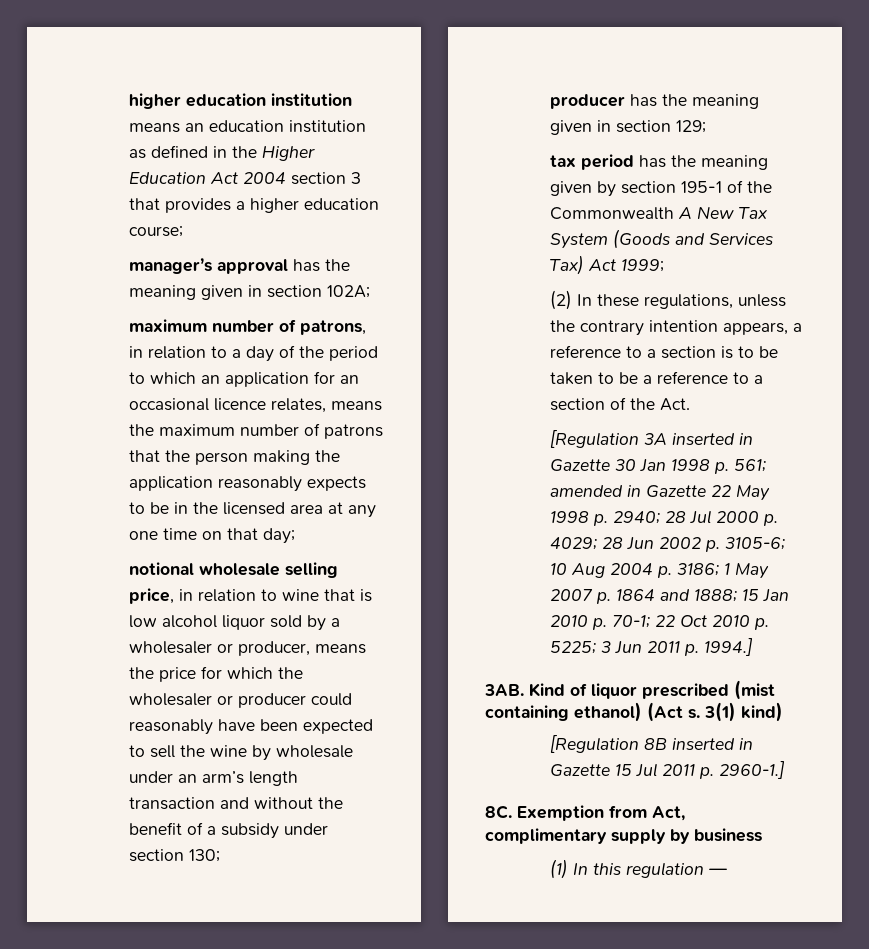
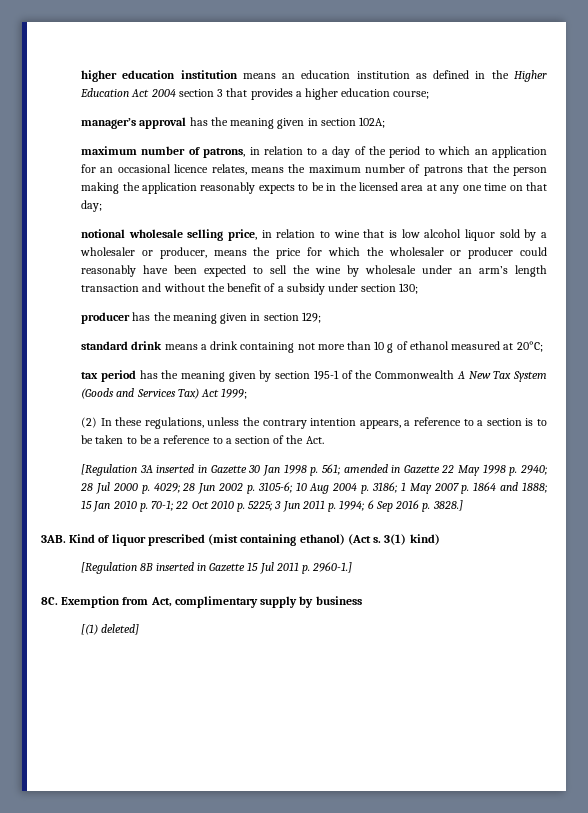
+ standard drink means a drink containing not more than 10 g of ethanol measured at 20°C;
- [Regulation 3A inserted in Gazette 30 Jan 1998 p. 561; amended in Gazette 22 May 1998 p. 2940; 28 Jul 2000 p. 4029; 28 Jun 2002 p. 3105-6; 10 Aug 2004 p. 3186; 1 May 2007 p. 1864 and 1888; 15 Jan 2010 p. 70-1; 22 Oct 2010 p. 5225; 3 Jun 2011 p. 1994.]
+ [Regulation 3A inserted in Gazette 30 Jan 1998 p. 561; amended in Gazette 22 May 1998 p. 2940; 28 Jul 2000 p. 4029; 28 Jun 2002 p. 3105-6; 10 Aug 2004 p. 3186; 1 May 2007 p. 1864 and 1888; 15 Jan 2010 p. 70-1; 22 Oct 2010 p. 5225; 3 Jun 2011 p. 1994; 6 Sep 2016 p. 3828.]
- (1) In this regulation —
+ [(1) deleted]

